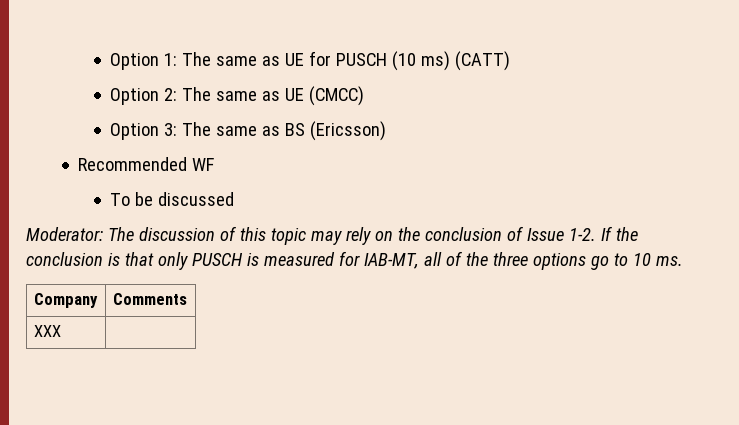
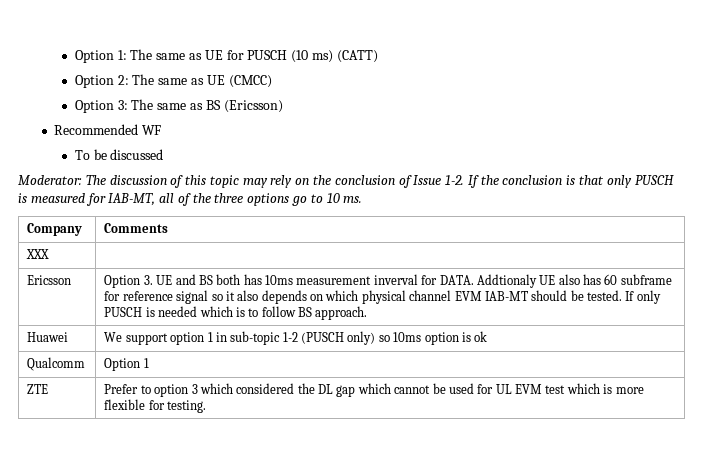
+ Ericsson | Option 3. UE and BS both has 10ms measurement inverval for DATA. Addtionaly UE also has 60 subframe for reference signal so it also depends on which physical channel EVM IAB-MT should be tested. If only PUSCH is needed which is to follow BS approach.
+ Huawei | We support option 1 in sub-topic 1-2 (PUSCH only) so 10ms option is ok
+ Qualcomm | Option 1
+ ZTE | Prefer to option 3 which considered the DL gap which cannot be used for UL EVM test which is more flexible for testing.

